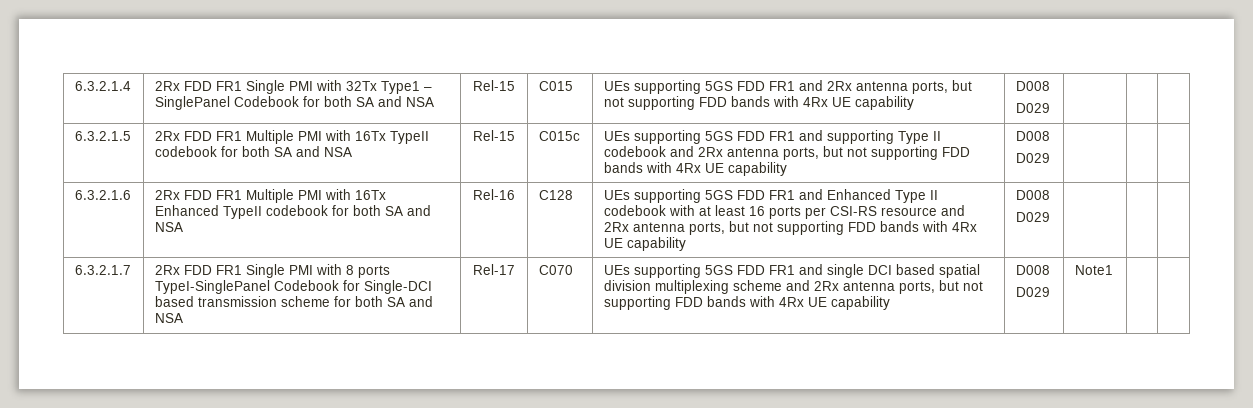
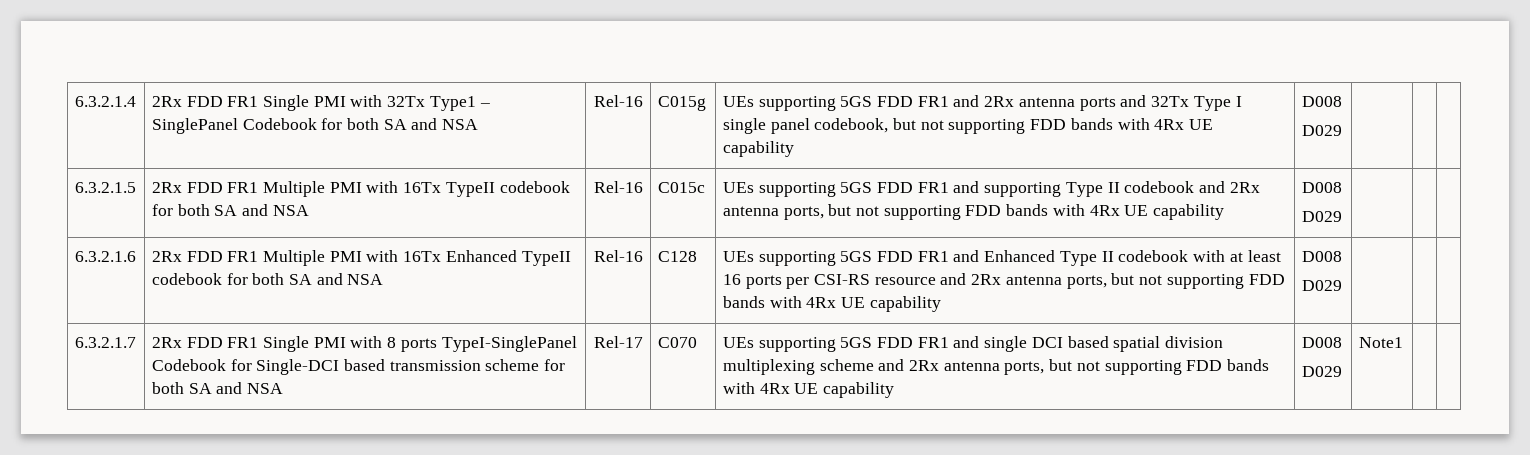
- Rel-15 | C015
+ Rel-16 | C015g
- UEs supporting 5GS FDD FR1 and 2Rx antenna ports, but not supporting FDD bands with 4Rx UE capability
+ UEs supporting 5GS FDD FR1 and 2Rx antenna ports and 32Tx Type I single panel codebook, but not supporting FDD bands with 4Rx UE capability
- 2Rx FDD FR1 Multiple PMI with 16Tx TypeII codebook for both SA and NSA | Rel-15
+ 2Rx FDD FR1 Multiple PMI with 16Tx TypeII codebook for both SA and NSA | Rel-16

